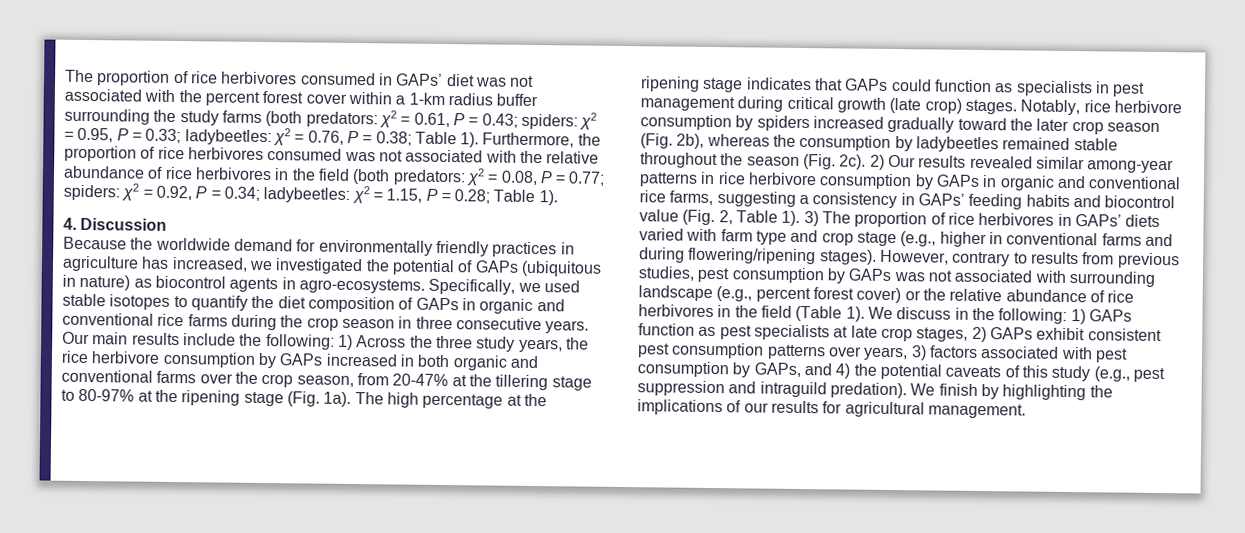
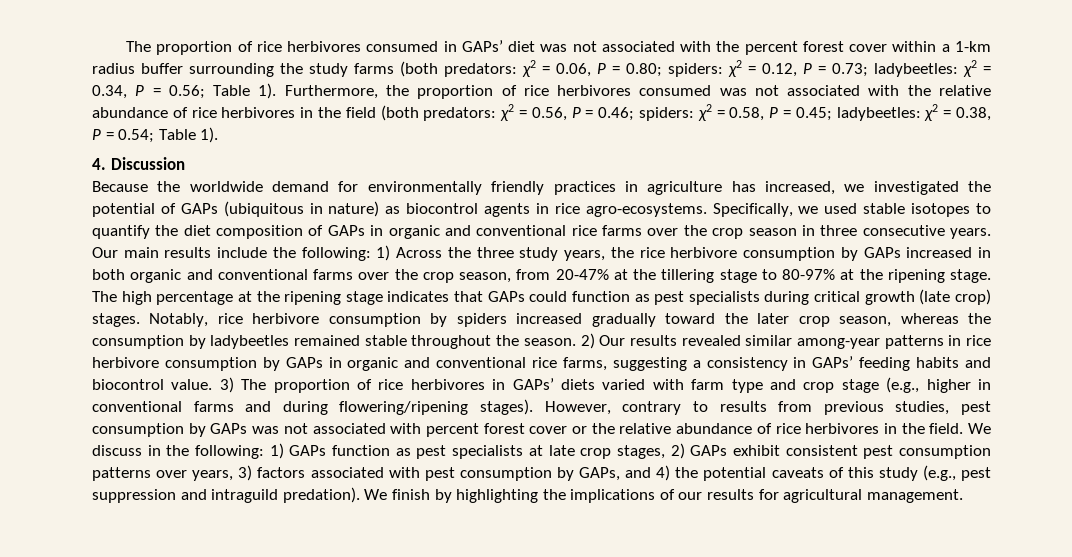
- The proportion of rice herbivores consumed in GAPs’ diet was not associated with the percent forest cover within a 1-km radius buffer surrounding the study farms (both predators: χ2 = 0.61, P = 0.43; spiders: χ2 = 0.95, P = 0.33; ladybeetles: χ2 = 0.76, P = 0.38; Table 1).
+ The proportion of rice herbivores consumed in GAPs’ diet was not associated with the percent forest cover within a 1-km radius buffer surrounding the study farms (both predators: χ2 = 0.06, P = 0.80; spiders: χ2 = 0.12, P = 0.73; ladybeetles: χ2 = 0.34, P = 0.56; Table 1).
- Furthermore, the proportion of rice herbivores consumed was not associated with the relative abundance of rice herbivores in the field (both predators: χ2 = 0.08, P = 0.77; spiders: χ2 = 0.92, P = 0.34; ladybeetles: χ2 = 1.15, P = 0.28; Table 1).
+ Furthermore, the proportion of rice herbivores consumed was not associated with the relative abundance of rice herbivores in the field (both predators: χ2 = 0.56, P = 0.46; spiders: χ2 = 0.58, P = 0.45; ladybeetles: χ2 = 0.38, P = 0.54; Table 1).
- Because the worldwide demand for environmentally friendly practices in agriculture has increased, we investigated the potential of GAPs (ubiquitous in nature) as biocontrol agents in agro-ecosystems.
+ Because the worldwide demand for environmentally friendly practices in agriculture has increased, we investigated the potential of GAPs (ubiquitous in nature) as biocontrol agents in rice agro-ecosystems.
- Specifically, we used stable isotopes to quantify the diet composition of GAPs in organic and conventional rice farms during the crop season in three consecutive years.
+ Specifically, we used stable isotopes to quantify the diet composition of GAPs in organic and conventional rice farms over the crop season in three consecutive years.
- Our main results include the following: 1) Across the three study years, the rice herbivore consumption by GAPs increased in both organic and conventional farms over the crop season, from 20-47% at the tillering stage to 80-97% at the ripening stage (Fig. 1a).
+ Our main results include the following: 1) Across the three study years, the rice herbivore consumption by GAPs increased in both organic and conventional farms over the crop season, from 20-47% at the tillering stage to 80-97% at the ripening stage.
- The high percentage at the ripening stage indicates that GAPs could function as specialists in pest management during critical growth (late crop) stages.
+ The high percentage at the ripening stage indicates that GAPs could function as pest specialists during critical growth (late crop) stages.
- Notably, rice herbivore consumption by spiders increased gradually toward the later crop season (Fig. 2b), whereas the consumption by ladybeetles remained stable throughout the season (Fig. 2c).
+ Notably, rice herbivore consumption by spiders increased gradually toward the later crop season, whereas the consumption by ladybeetles remained stable throughout the season.
- 2) Our results revealed similar among-year patterns in rice herbivore consumption by GAPs in organic and conventional rice farms, suggesting a consistency in GAPs’ feeding habits and biocontrol value (Fig. 2, Table 1).
+ 2) Our results revealed similar among-year patterns in rice herbivore consumption by GAPs in organic and conventional rice farms, suggesting a consistency in GAPs’ feeding habits and biocontrol value.
- However, contrary to results from previous studies, pest consumption by GAPs was not associated with surrounding landscape (e.g., percent forest cover) or the relative abundance of rice herbivores in the field (Table 1).
+ However, contrary to results from previous studies, pest consumption by GAPs was not associated with percent forest cover or the relative abundance of rice herbivores in the field.

